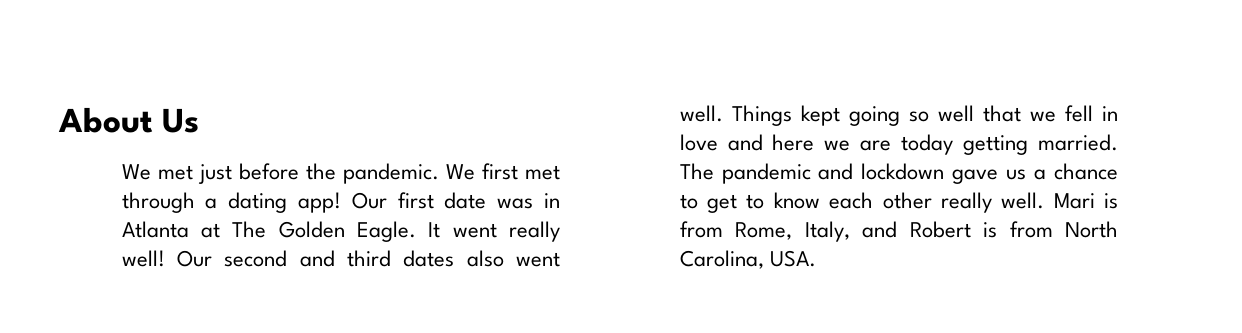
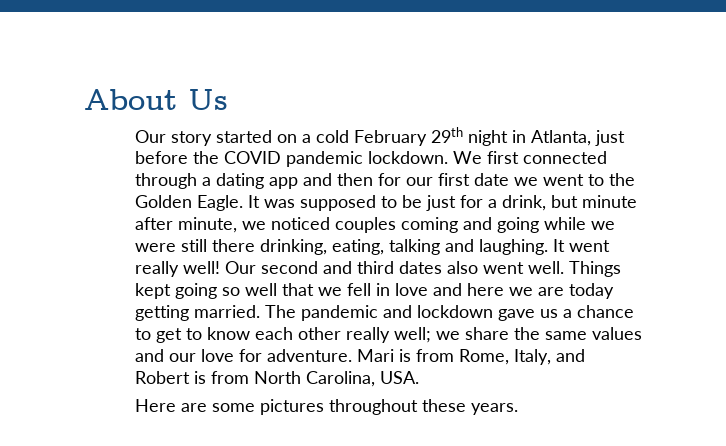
- We met just before the pandemic.
+ Our story started on a cold February 29th night in Atlanta, just before the COVID pandemic lockdown.
- We first met through a dating app! Our first date was in Atlanta at The Golden Eagle.
+ We first connected through a dating app and then for our first date we went to the Golden Eagle. It was supposed to be just for a drink, but minute after minute, we noticed couples coming and going while we were still there drinking, eating, talking and laughing.
- The pandemic and lockdown gave us a chance to get to know each other really well.
+ The pandemic and lockdown gave us a chance to get to know each other really well; we share the same values and our love for adventure.
+ Here are some pictures throughout these years.

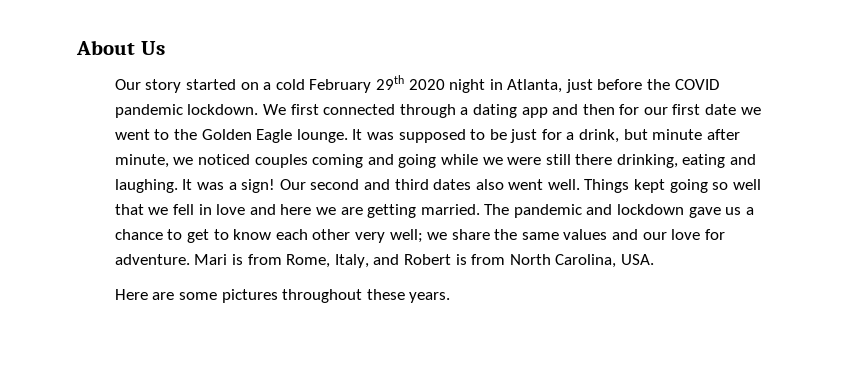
- Our story started on a cold February 29th night in Atlanta, just before the COVID pandemic lockdown.
+ Our story started on a cold February 29th 2020 night in Atlanta, just before the COVID pandemic lockdown.
- We first connected through a dating app and then for our first date we went to the Golden Eagle.
+ We first connected through a dating app and then for our first date we went to the Golden Eagle lounge.
- It was supposed to be just for a drink, but minute after minute, we noticed couples coming and going while we were still there drinking, eating, talking and laughing.
+ It was supposed to be just for a drink, but minute after minute, we noticed couples coming and going while we were still there drinking, eating and laughing.
- It went really well!
+ It was a sign!
- Things kept going so well that we fell in love and here we are today getting married.
+ Things kept going so well that we fell in love and here we are getting married.
- The pandemic and lockdown gave us a chance to get to know each other really well; we share the same values and our love for adventure.
+ The pandemic and lockdown gave us a chance to get to know each other very well; we share the same values and our love for adventure.

